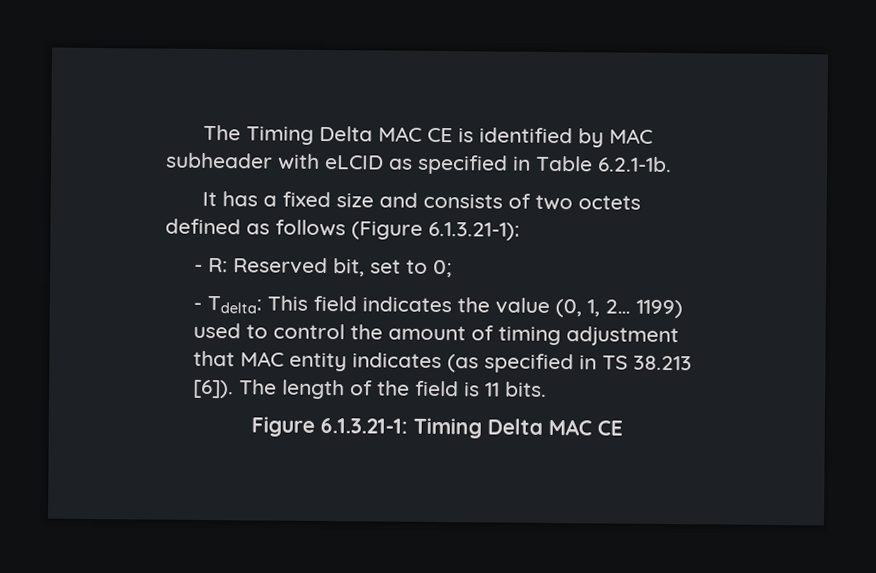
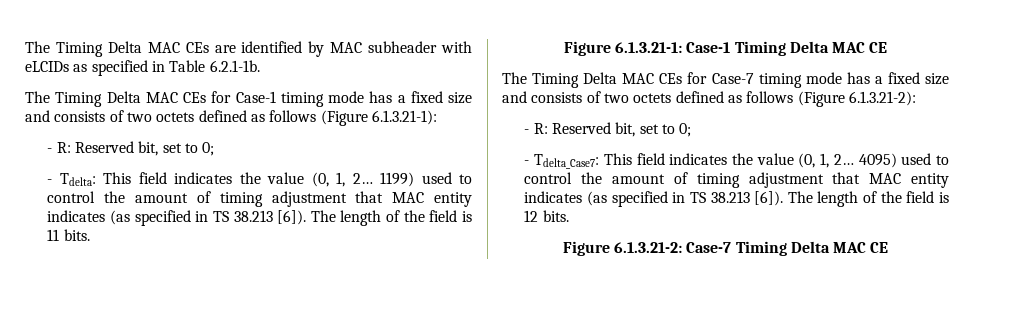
- The Timing Delta MAC CE is identified by MAC subheader with eLCID as specified in Table 6.2.1-1b.
+ The Timing Delta MAC CEs are identified by MAC subheader with eLCIDs as specified in Table 6.2.1-1b.
- It has a fixed size and consists of two octets defined as follows (Figure 6.1.3.21-1):
+ The Timing Delta MAC CEs for Case-1 timing mode has a fixed size and consists of two octets defined as follows (Figure 6.1.3.21-1):
- Figure 6.1.3.21-1: Timing Delta MAC CE
+ Figure 6.1.3.21-1: Case-1 Timing Delta MAC CE
+ The Timing Delta MAC CEs for Case-7 timing mode has a fixed size and consists of two octets defined as follows (Figure 6.1.3.21-2):
+ - R: Reserved bit, set to 0;
+ - Tdelta_Case7: This field indicates the value (0, 1, 2… 4095) used to control the amount of timing adjustment that MAC entity indicates (as specified in TS 38.213 [6]). The length of the field is 12 bits.
+ Figure 6.1.3.21-2: Case-7 Timing Delta MAC CE

